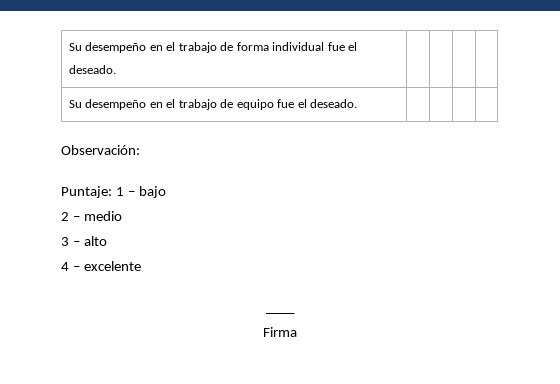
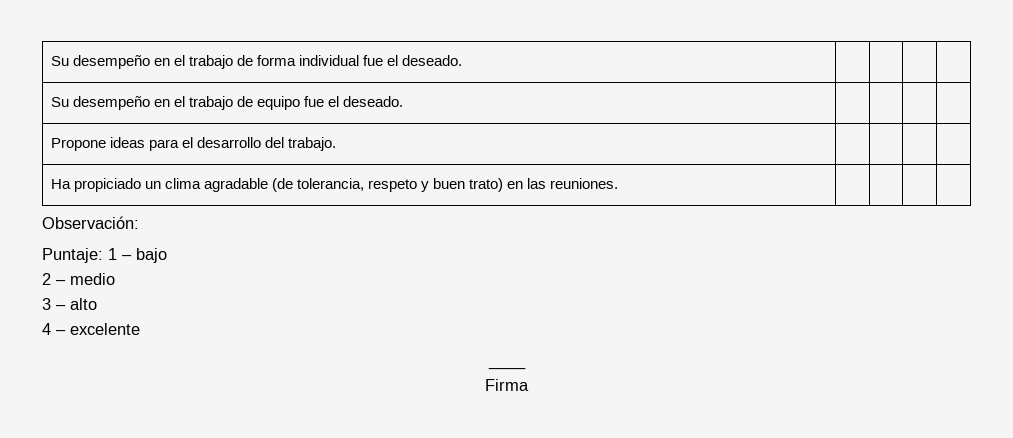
+ Propone ideas para el desarrollo del trabajo. | | | |
+ Ha propiciado un clima agradable (de tolerancia, respeto y buen trato) en las reuniones. | | | |

